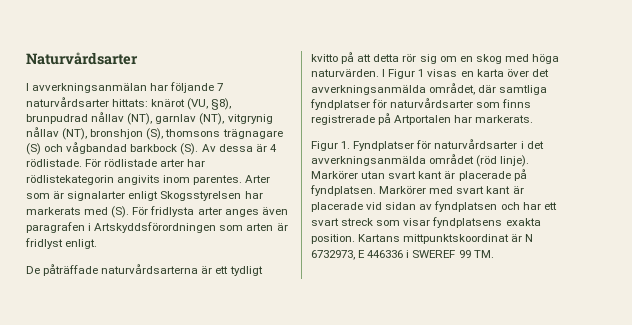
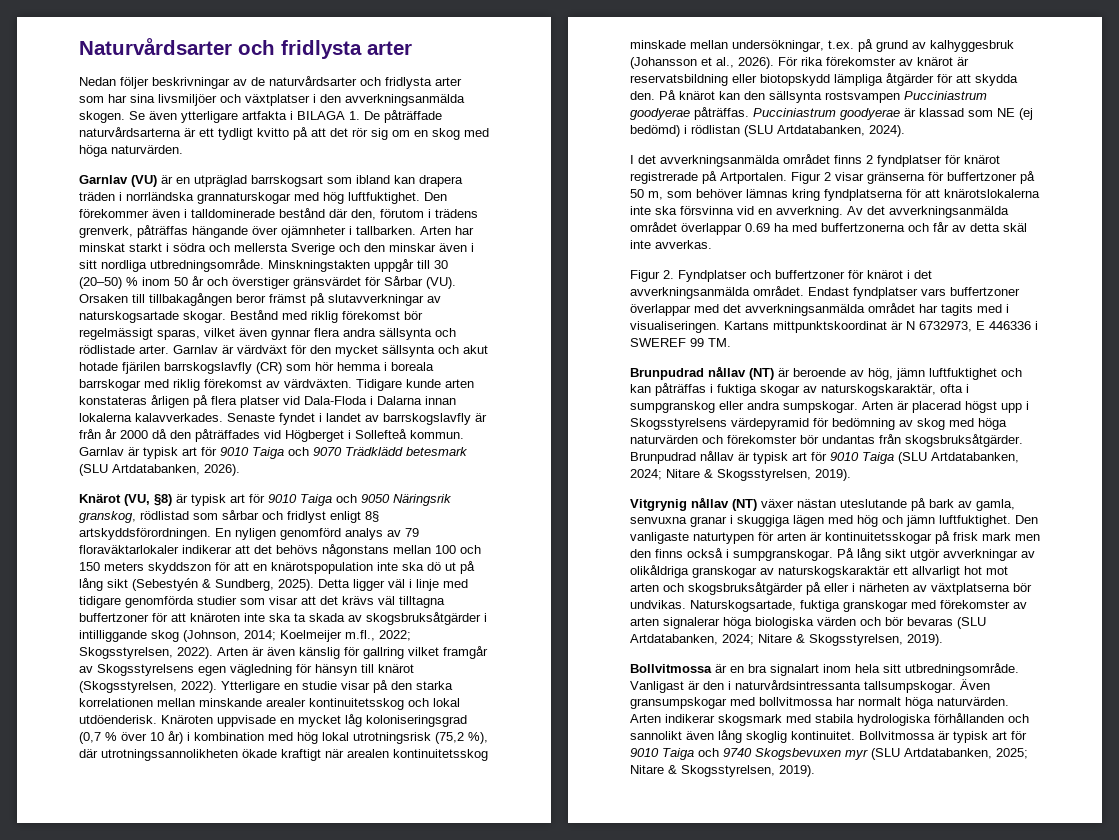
- Naturvårdsarter
- I avverkningsanmälan har följande 7 naturvårdsarter hittats: knärot (VU, §8), brunpudrad nållav (NT), garnlav (NT), vitgrynig nållav (NT), bronshjon (S), thomsons trägnagare (S) och vågbandad barkbock (S). Av dessa är 4 rödlistade. För rödlistade arter har rödlistekategorin angivits inom parentes. Arter som är signalarter enligt Skogsstyrelsen har markerats med (S). För fridlysta arter anges även paragrafen i Artskyddsförordningen som arten är fridlyst enligt.
- De påträffade naturvårdsarterna är ett tydligt kvitto på att detta rör sig om en skog med höga naturvärden. I Figur 1 visas en karta över det avverkningsanmälda området, där samtliga fyndplatser för naturvårdsarter som finns registrerade på Artportalen har markerats.
- Figur 1. Fyndplatser för naturvårdsarter i det avverkningsanmälda området (röd linje). Markörer utan svart kant är placerade på fyndplatsen. Markörer med svart kant är placerade vid sidan av fyndplatsen och har ett svart streck som visar fyndplatsens exakta position.
+ Naturvårdsarter och fridlysta arter
+ Nedan följer beskrivningar av de naturvårdsarter och fridlysta arter som har sina livsmiljöer och växtplatser i den avverkningsanmälda skogen. Se även ytterligare artfakta i BILAGA 1. De påträffade naturvårdsarterna är ett tydligt kvitto på att det rör sig om en skog med höga naturvärden.
+ Garnlav (VU) är en utpräglad barrskogsart som ibland kan drapera träden i norrländska grannaturskogar med hög luftfuktighet. Den förekommer även i talldominerade bestånd där den, förutom i trädens grenverk, påträffas hängande över ojämnheter i tallbarken. Arten har minskat starkt i södra och mellersta Sverige och den minskar även i sitt nordliga utbredningsområde. Minskningstakten uppgår till 30 (20–50) % inom 50 år och överstiger gränsvärdet för Sårbar (VU). Orsaken till tillbakagången beror främst på slutavverkningar av naturskogsartade skogar. Bestånd med riklig förekomst bör regelmässigt sparas, vilket även gynnar flera andra sällsynta och rödlistade arter. Garnlav är värdväxt för den mycket sällsynta och akut hotade fjärilen barrskogslavfly (CR) som hör hemma i boreala barrskogar med riklig förekomst av värdväxten. Tidigare kunde arten konstateras årligen på flera platser vid Dala-Floda i Dalarna innan lokalerna kalavverkades. Senaste fyndet i landet av barrskogslavfly är från år 2000 då den påträffades vid Högberget i Sollefteå kommun. Garnlav är typisk art för 9010 Taiga och 9070 Trädklädd betesmark (SLU Artdatabanken, 2026).
+ Knärot (VU, §8) är typisk art för 9010 Taiga och 9050 Näringsrik granskog, rödlistad som sårbar och fridlyst enligt 8§ artskyddsförordningen. En nyligen genomförd analys av 79 floraväktarlokaler indikerar att det behövs någonstans mellan 100 och 150 meters skyddszon för att en knärotspopulation inte ska dö ut på lång sikt (Sebestyén & Sundberg, 2025). Detta ligger väl i linje med tidigare genomförda studier som visar att det krävs väl tilltagna buffertzoner för att knäroten inte ska ta skada av skogsbruksåtgärder i intilliggande skog (Johnson, 2014; Koelmeijer m.fl., 2022; Skogsstyrelsen, 2022). Arten är även känslig för gallring vilket framgår av Skogsstyrelsens egen vägledning för hänsyn till knärot (Skogsstyrelsen, 2022). Ytterligare en studie visar på den starka korrelationen mellan minskande arealer kontinuitetsskog och lokal utdöenderisk. Knäroten uppvisade en mycket låg koloniseringsgrad (0,7 % över 10 år) i kombination med hög lokal utrotningsrisk (75,2 %), där utrotningssannolikheten ökade kraftigt när arealen kontinuitetsskog minskade mellan undersökningar, t.ex. på grund av kalhyggesbruk (Johansson et al., 2026). För rika förekomster av knärot är reservatsbildning eller biotopskydd lämpliga åtgärder för att skydda den. På knärot kan den sällsynta rostsvampen Pucciniastrum goodyerae påträffas. Pucciniastrum goodyerae är klassad som NE (ej bedömd) i rödlistan (SLU Artdatabanken, 2024).
+ I det avverkningsanmälda området finns 2 fyndplatser för knärot registrerade på Artportalen. Figur 2 visar gränserna för buffertzoner på 50 m, som behöver lämnas kring fyndplatserna för att knärotslokalerna inte ska försvinna vid en avverkning. Av det avverkningsanmälda området överlappar 0.69 ha med buffertzonerna och får av detta skäl inte avverkas.
+ Figur 2. Fyndplatser och buffertzoner för knärot i det avverkningsanmälda området. Endast fyndplatser vars buffertzoner överlappar med det avverkningsanmälda området har tagits med i visualiseringen.
+ Brunpudrad nållav (NT) är beroende av hög, jämn luftfuktighet och kan påträffas i fuktiga skogar av naturskogskaraktär, ofta i sumpgranskog eller andra sumpskogar. Arten är placerad högst upp i Skogsstyrelsens värdepyramid för bedömning av skog med höga naturvärden och förekomster bör undantas från skogsbruksåtgärder. Brunpudrad nållav är typisk art för 9010 Taiga (SLU Artdatabanken, 2024; Nitare & Skogsstyrelsen, 2019).
+ Vitgrynig nållav (NT) växer nästan uteslutande på bark av gamla, senvuxna granar i skuggiga lägen med hög och jämn luftfuktighet. Den vanligaste naturtypen för arten är kontinuitetsskogar på frisk mark men den finns också i sumpgranskogar. På lång sikt utgör avverkningar av olikåldriga granskogar av naturskogskaraktär ett allvarligt hot mot arten och skogsbruksåtgärder på eller i närheten av växtplatserna bör undvikas. Naturskogsartade, fuktiga granskogar med förekomster av arten signalerar höga biologiska värden och bör bevaras (SLU Artdatabanken, 2024; Nitare & Skogsstyrelsen, 2019).
+ Bollvitmossa är en bra signalart inom hela sitt utbredningsområde. Vanligast är den i naturvårdsintressanta tallsumpskogar. Även gransumpskogar med bollvitmossa har normalt höga naturvärden. Arten indikerar skogsmark med stabila hydrologiska förhållanden och sannolikt även lång skoglig kontinuitet. Bollvitmossa är typisk art för 9010 Taiga och 9740 Skogsbevuxen myr (SLU Artdatabanken, 2025; Nitare & Skogsstyrelsen, 2019).

